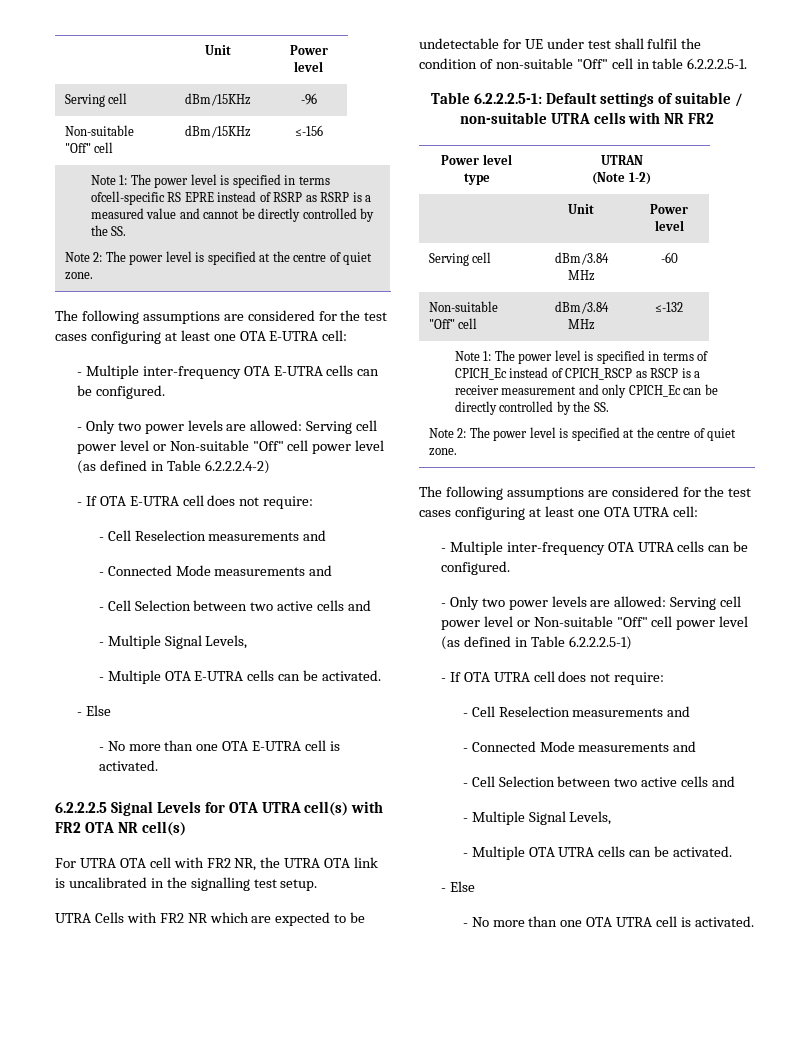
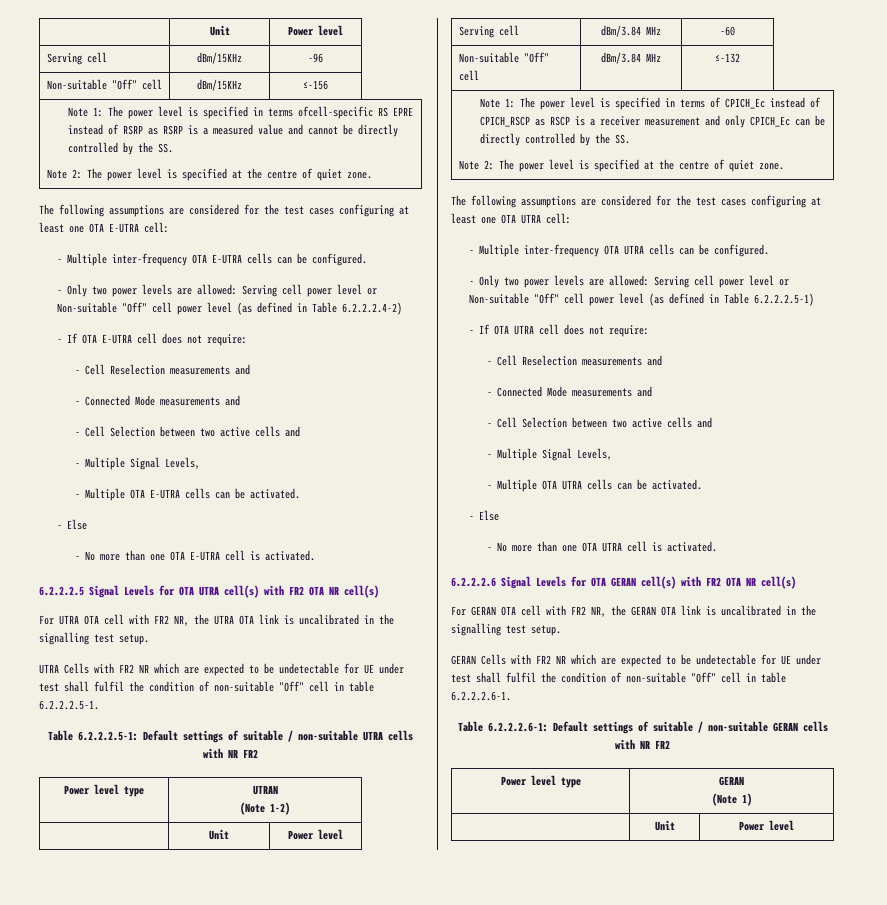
+ 6.2.2.2.6 Signal Levels for OTA GERAN cell(s) with FR2 OTA NR cell(s)
+ For GERAN OTA cell with FR2 NR, the GERAN OTA link is uncalibrated in the signalling test setup.
+ GERAN Cells with FR2 NR which are expected to be undetectable for UE under test shall fulfil the condition of non-suitable "Off" cell in table 6.2.2.2.6-1.
+ Table 6.2.2.2.6-1: Default settings of suitable / non-suitable GERAN cells with NR FR2
+ Power level type | GERAN
+ (Note 1)
+ | Unit | Power level

